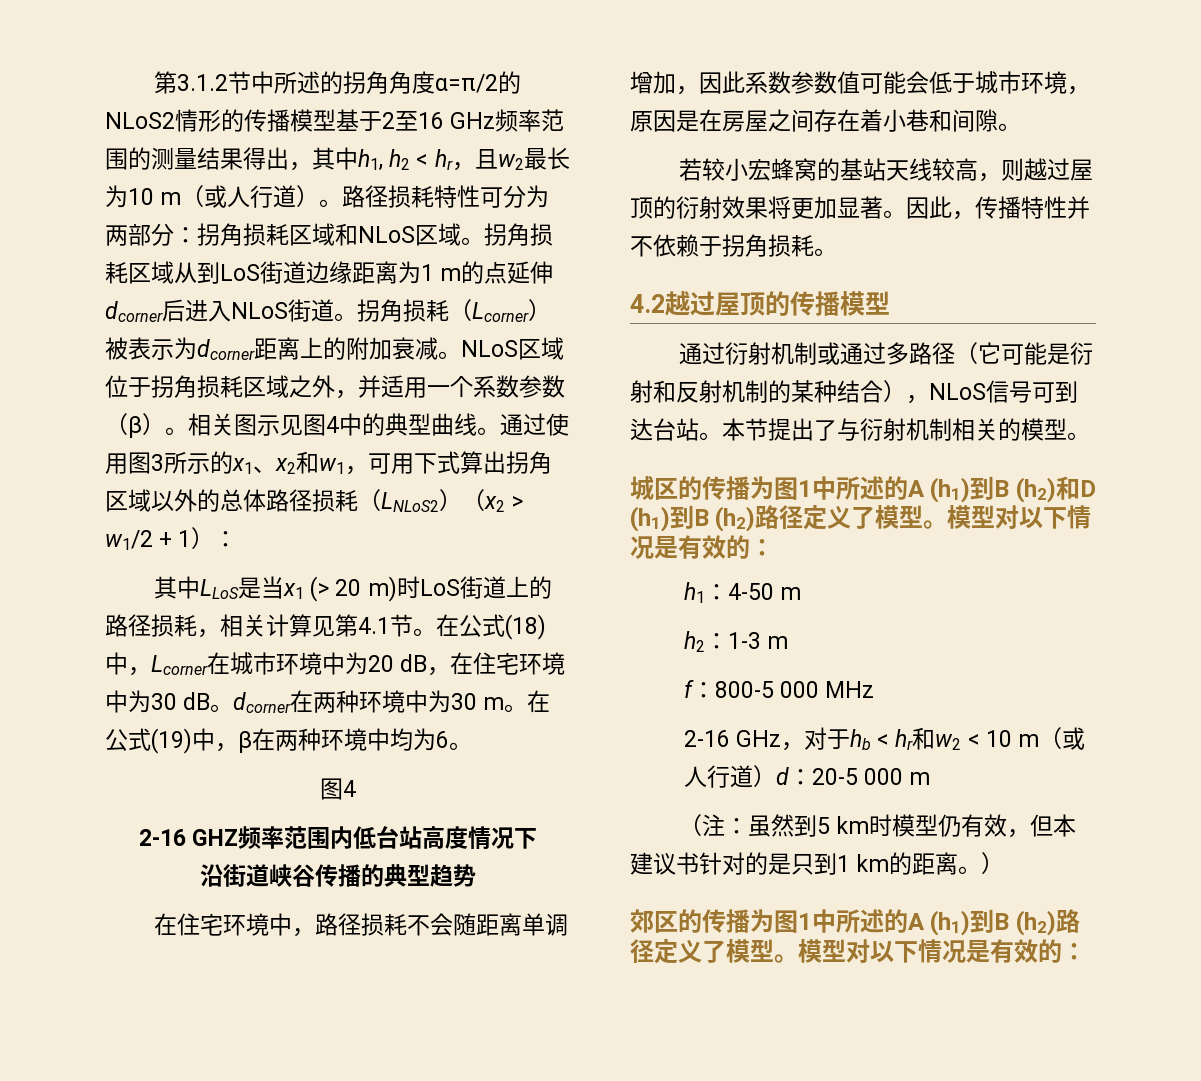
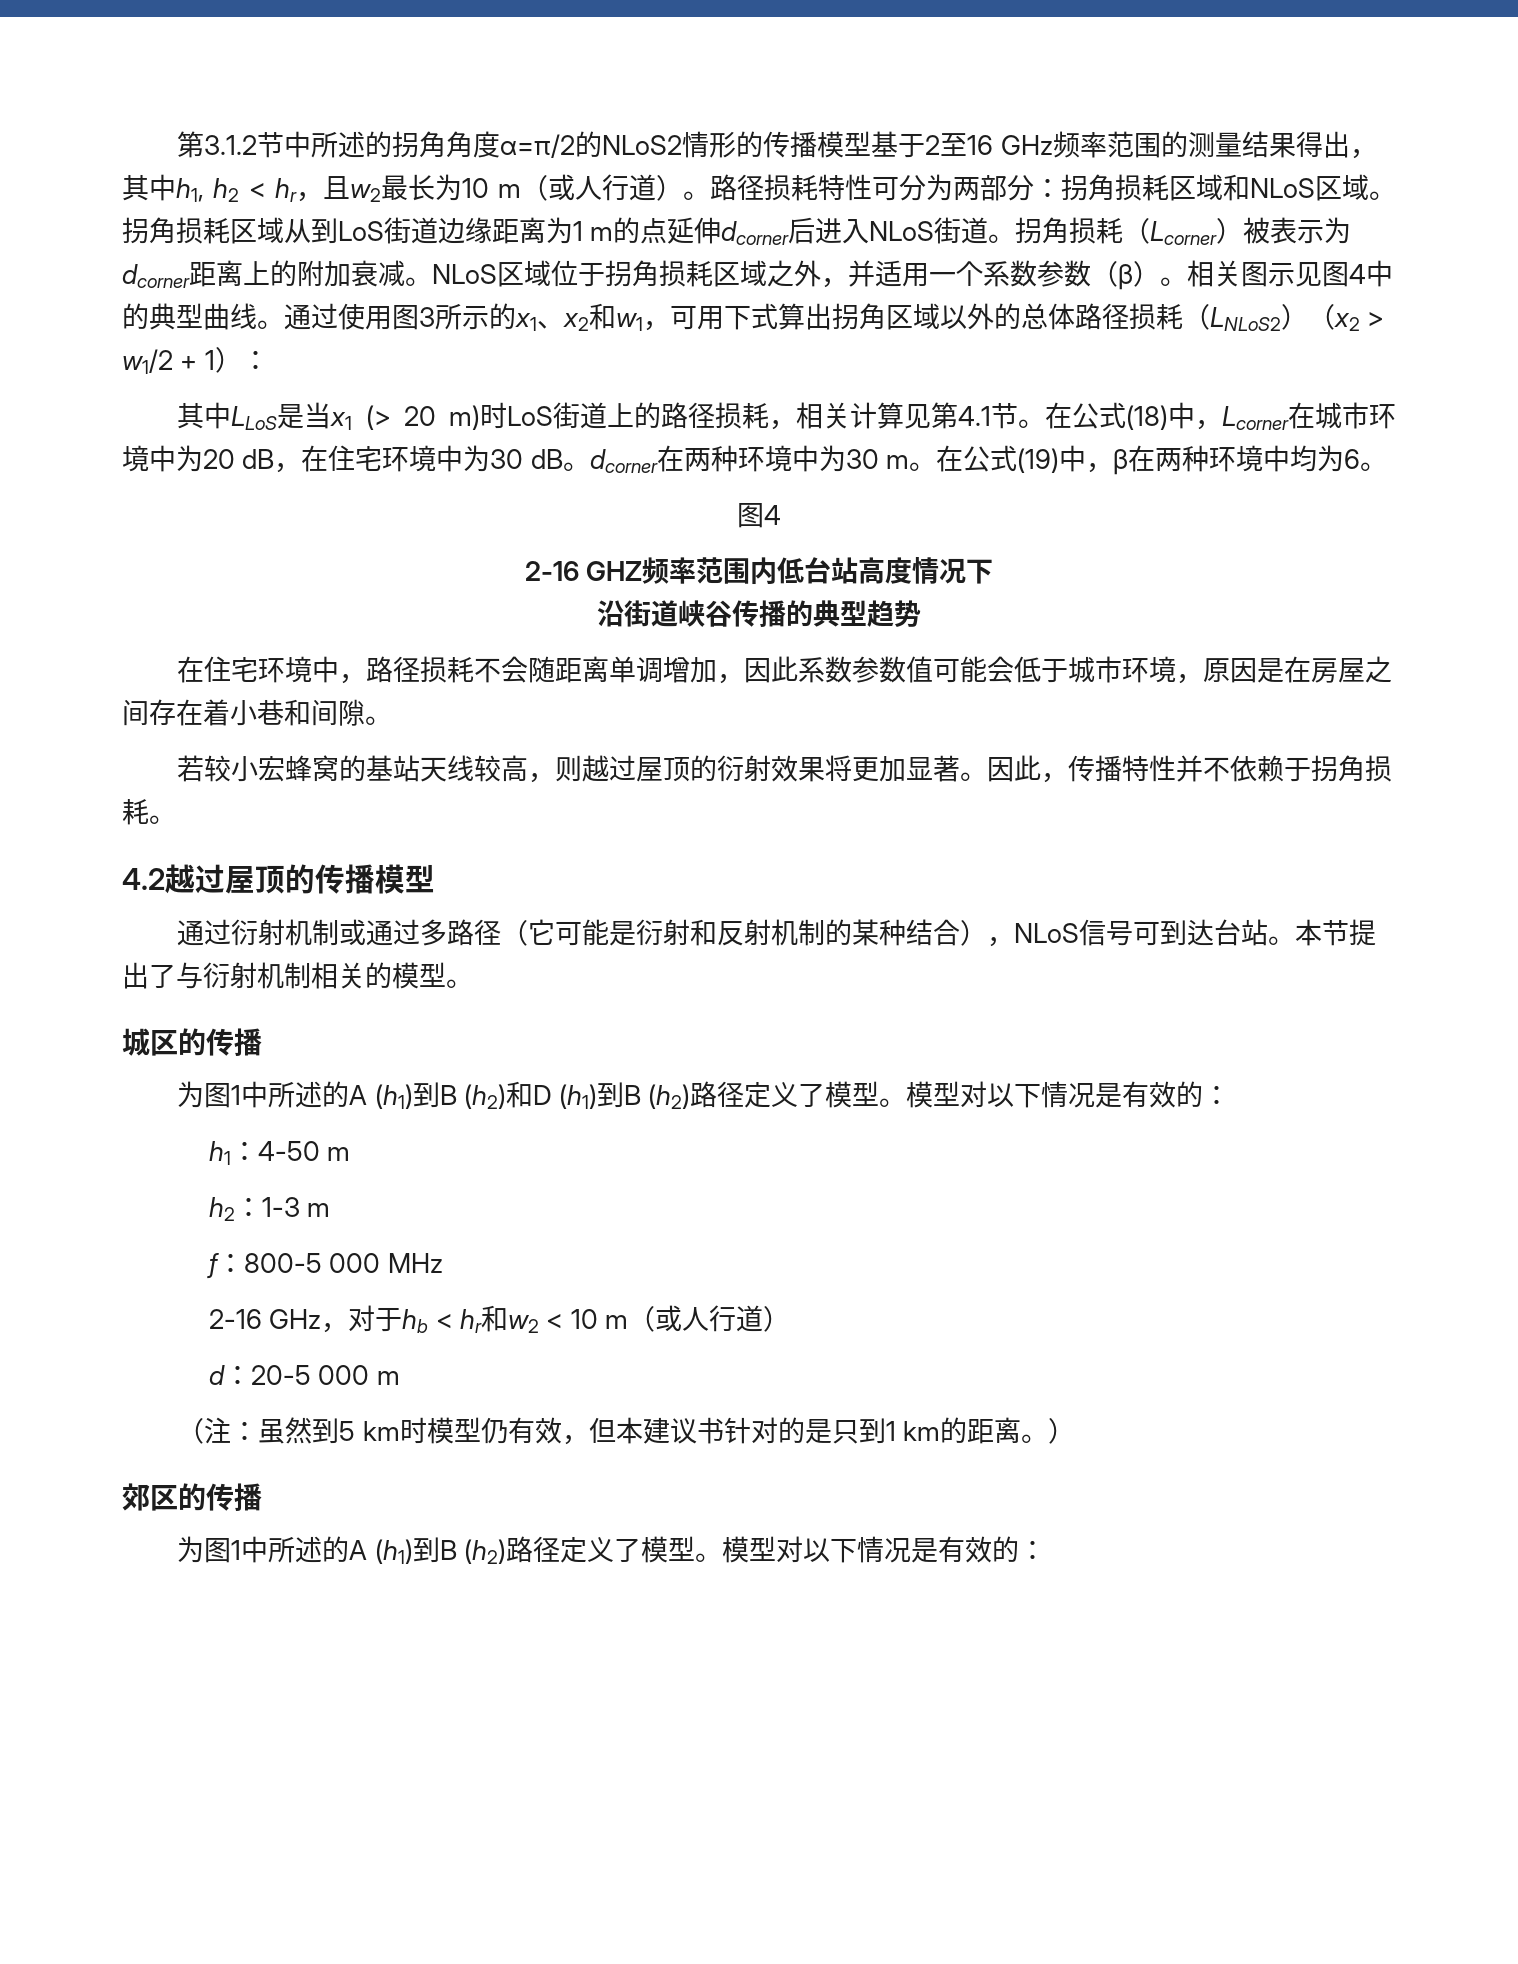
- 城区的传播为图1中所述的A (h1)到B (h2)和D (h1)到B (h2)路径定义了模型。
+ 城区的传播
+ 为图1中所述的A (h1)到B (h2)和D (h1)到B (h2)路径定义了模型。
- 2-16 GHz，对于hb < hr和w2 < 10 m（或人行道）d：20-5 000 m
+ 2-16 GHz，对于hb < hr和w2 < 10 m（或人行道）
+ d：20-5 000 m
- 郊区的传播为图1中所述的A (h1)到B (h2)路径定义了模型。
+ 郊区的传播
+ 为图1中所述的A (h1)到B (h2)路径定义了模型。

